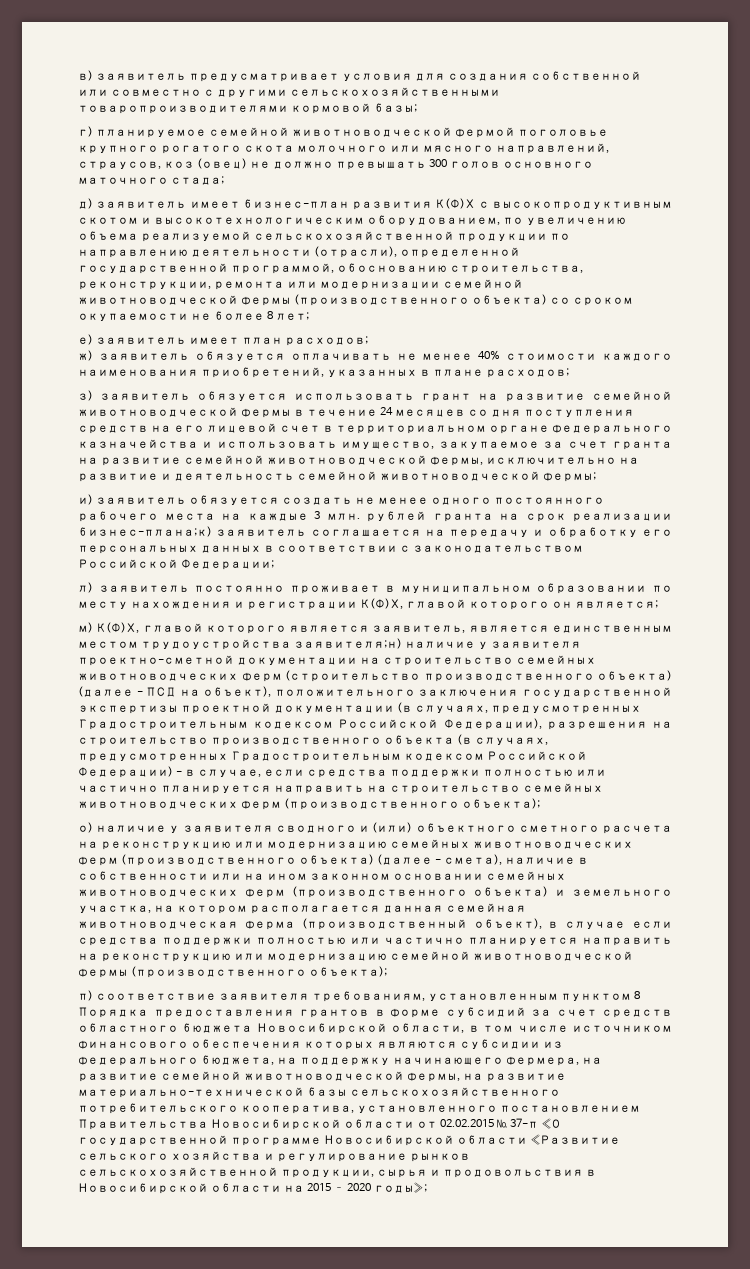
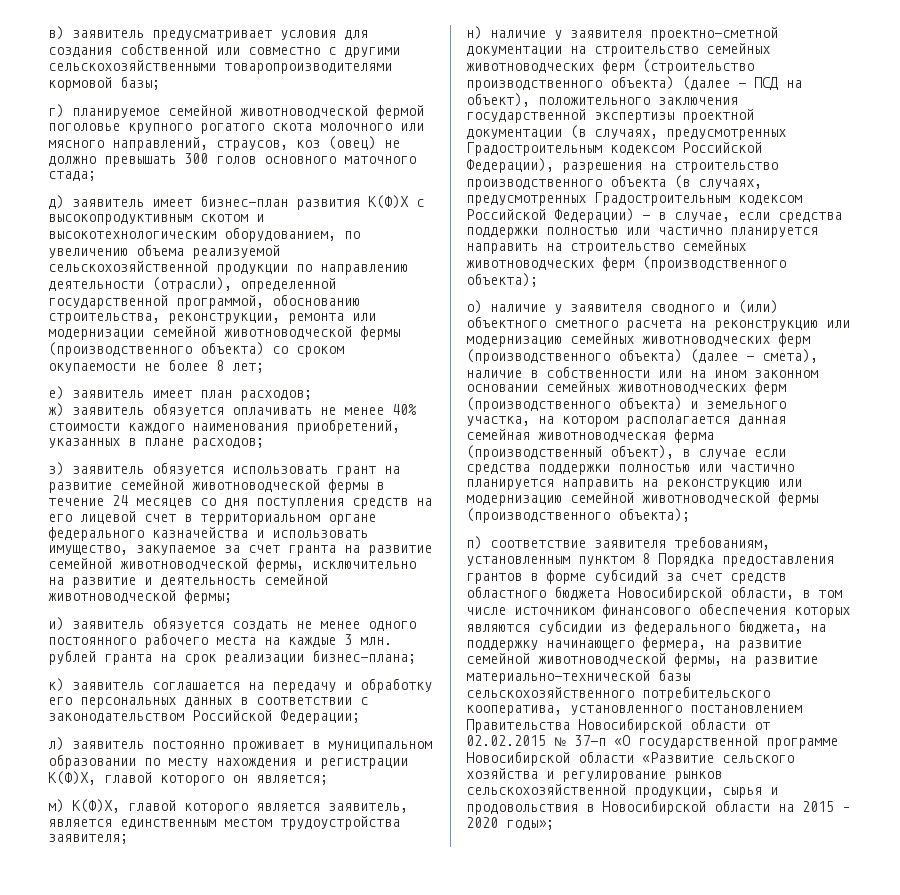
- и) заявитель обязуется создать не менее одного постоянного рабочего места на каждые 3 млн. рублей гранта на срок реализации бизнес-плана;к) заявитель соглашается на передачу и обработку его персональных данных в соответствии с законодательством Российской Федерации;
+ и) заявитель обязуется создать не менее одного постоянного рабочего места на каждые 3 млн. рублей гранта на срок реализации бизнес-плана;
+ к) заявитель соглашается на передачу и обработку его персональных данных в соответствии с законодательством Российской Федерации;
- м) К(Ф)Х, главой которого является заявитель, является единственным местом трудоустройства заявителя;н) наличие у заявителя проектно-сметной документации на строительство семейных животноводческих ферм (строительство производственного объекта) (далее - ПСД на объект), положительного заключения государственной экспертизы проектной документации (в случаях, предусмотренных Градостроительным кодексом Российской Федерации), разрешения на строительство производственного объекта (в случаях, предусмотренных Градостроительным кодексом Российской Федерации) - в случае, если средства поддержки полностью или частично планируется направить на строительство семейных животноводческих ферм (производственного объекта);
+ м) К(Ф)Х, главой которого является заявитель, является единственным местом трудоустройства заявителя;
+ н) наличие у заявителя проектно-сметной документации на строительство семейных животноводческих ферм (строительство производственного объекта) (далее - ПСД на объект), положительного заключения государственной экспертизы проектной документации (в случаях, предусмотренных Градостроительным кодексом Российской Федерации), разрешения на строительство производственного объекта (в случаях, предусмотренных Градостроительным кодексом Российской Федерации) - в случае, если средства поддержки полностью или частично планируется направить на строительство семейных животноводческих ферм (производственного объекта);

